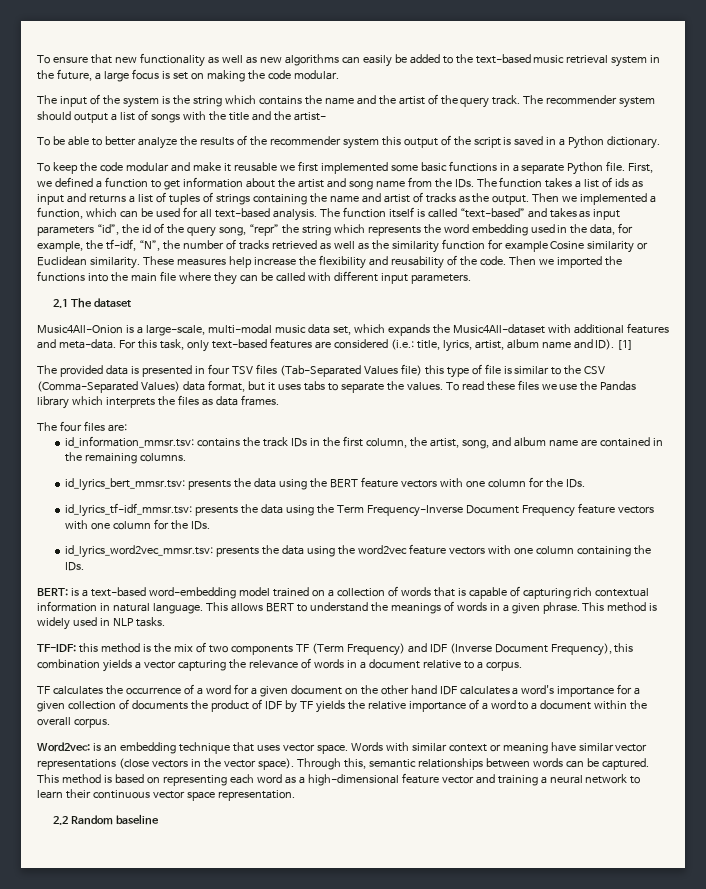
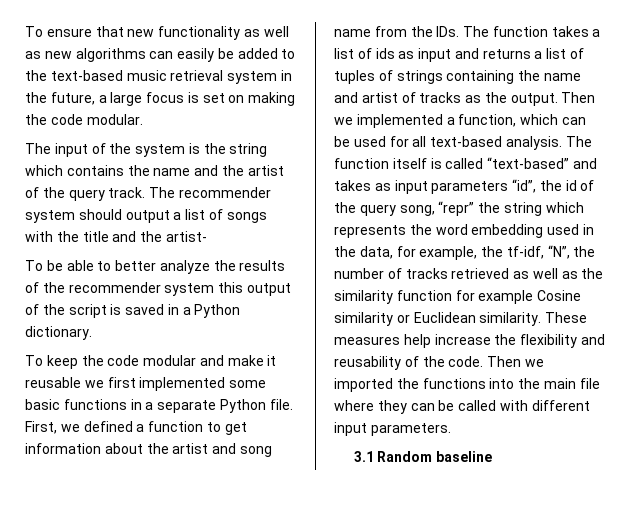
- 2.1 The dataset
- Music4All-Onion is a large-scale, multi-modal music data set, which expands the Music4All-dataset with additional features and meta-data. For this task, only text-based features are considered (i.e.: title, lyrics, artist, album name and ID). [1]
- The provided data is presented in four TSV files (Tab-Separated Values file) this type of file is similar to the CSV (Comma-Separated Values) data format, but it uses tabs to separate the values. To read these files we use the Pandas library which interprets the files as data frames.
- The four files are:
- id_information_mmsr.tsv: contains the track IDs in the first column, the artist, song, and album name are contained in the remaining columns.
- id_lyrics_bert_mmsr.tsv: presents the data using the BERT feature vectors with one column for the IDs.
- id_lyrics_tf-idf_mmsr.tsv: presents the data using the Term Frequency-Inverse Document Frequency feature vectors with one column for the IDs.
- id_lyrics_word2vec_mmsr.tsv: presents the data using the word2vec feature vectors with one column containing the IDs.
- BERT: is a text-based word-embedding model trained on a collection of words that is capable of capturing rich contextual information in natural language. This allows BERT to understand the meanings of words in a given phrase. This method is widely used in NLP tasks.
- TF-IDF: this method is the mix of two components TF (Term Frequency) and IDF (Inverse Document Frequency), this combination yields a vector capturing the relevance of words in a document relative to a corpus.
- TF calculates the occurrence of a word for a given document on the other hand IDF calculates a word's importance for a given collection of documents the product of IDF by TF yields the relative importance of a word to a document within the overall corpus.
- Word2vec: is an embedding technique that uses vector space. Words with similar context or meaning have similar vector representations (close vectors in the vector space). Through this, semantic relationships between words can be captured. This method is based on representing each word as a high-dimensional feature vector and training a neural network to learn their continuous vector space representation.
- 2.2 Random baseline
+ 3.1 Random baseline

